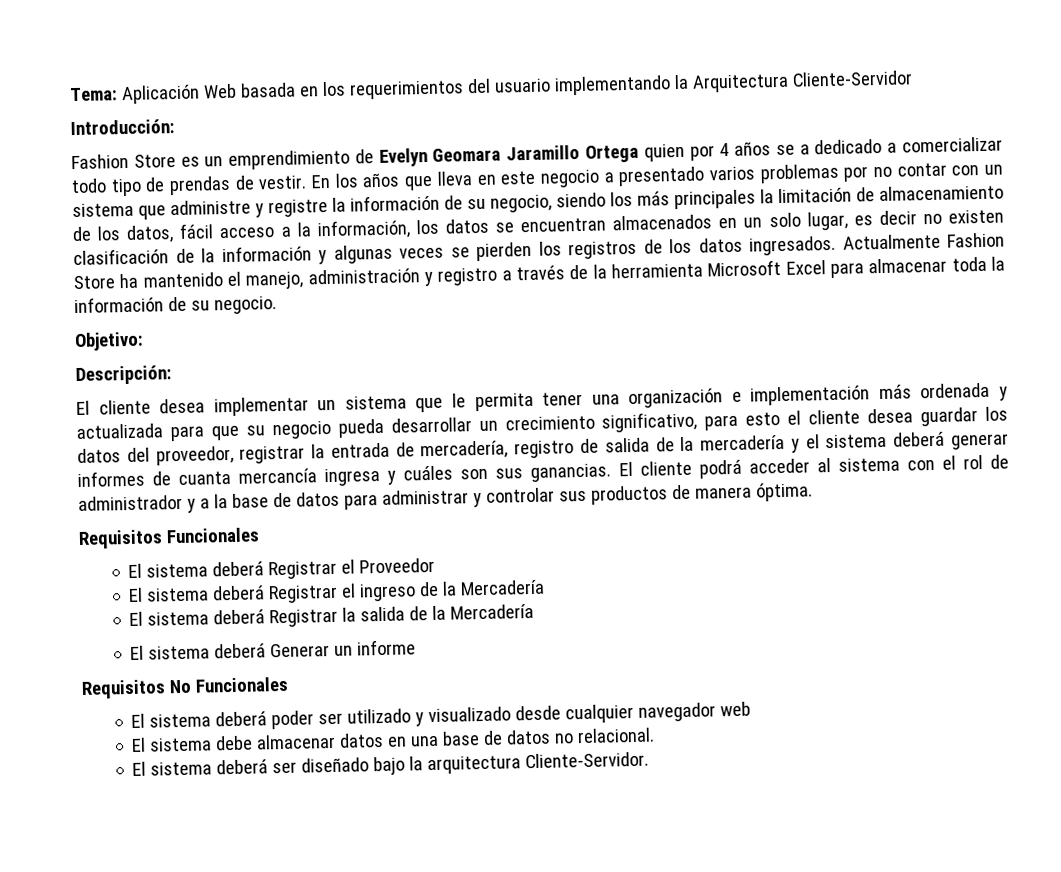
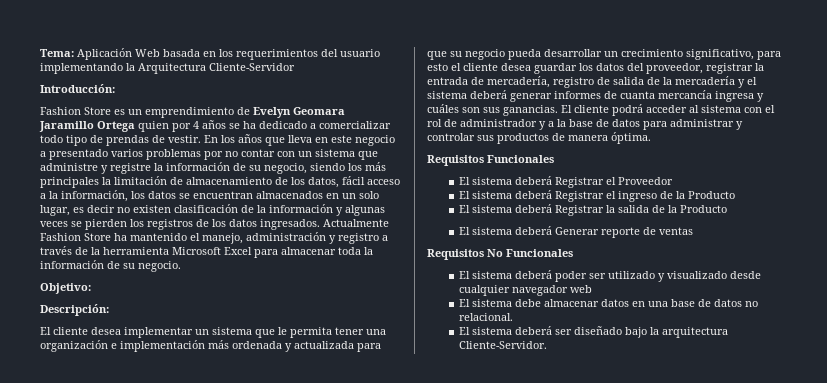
- Fashion Store es un emprendimiento de Evelyn Geomara Jaramillo Ortega quien por 4 años se a dedicado a comercializar todo tipo de prendas de vestir.
+ Fashion Store es un emprendimiento de Evelyn Geomara Jaramillo Ortega quien por 4 años se ha dedicado a comercializar todo tipo de prendas de vestir.
- El sistema deberá Registrar el ingreso de la Mercadería
+ El sistema deberá Registrar el ingreso de la Producto
- El sistema deberá Registrar la salida de la Mercadería
+ El sistema deberá Registrar la salida de la Producto
- El sistema deberá Generar un informe
+ El sistema deberá Generar reporte de ventas

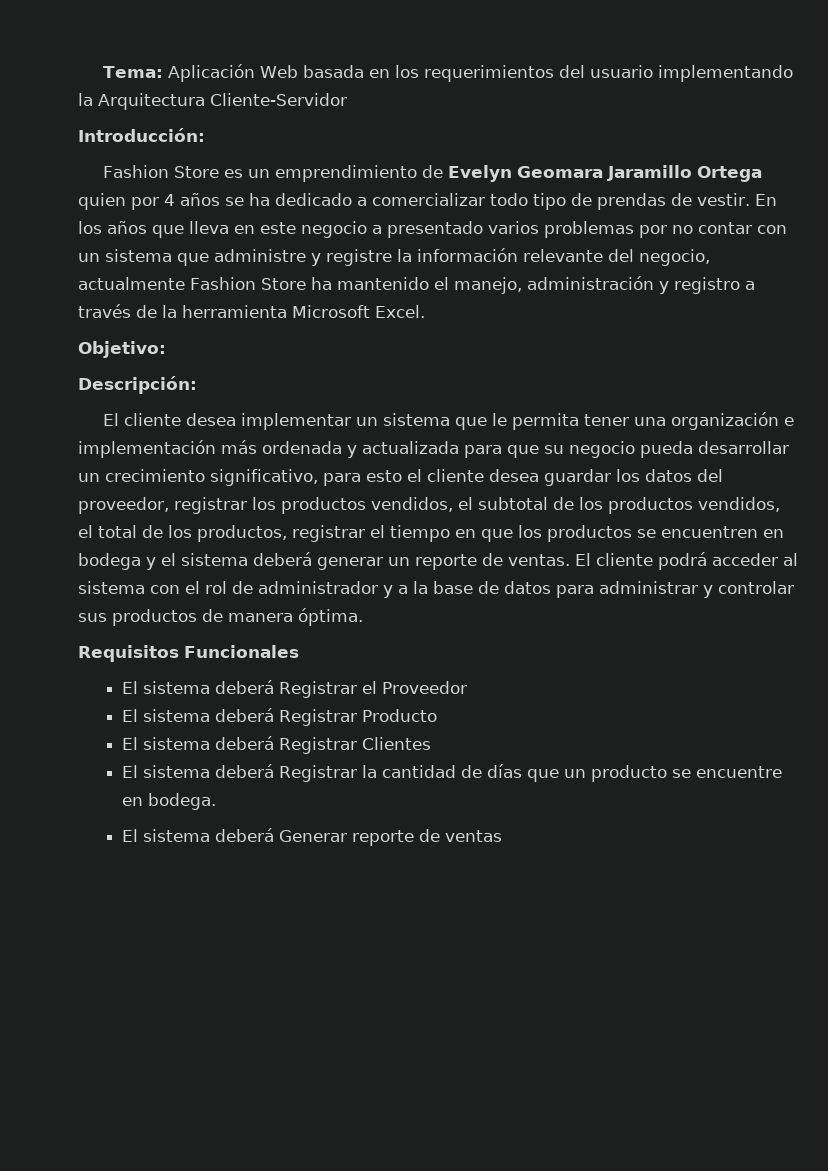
- En los años que lleva en este negocio a presentado varios problemas por no contar con un sistema que administre y registre la información de su negocio, siendo los más principales la limitación de almacenamiento de los datos, fácil acceso a la información, los datos se encuentran almacenados en un solo lugar, es decir no existen clasificación de la información y algunas veces se pierden los registros de los datos ingresados. Actualmente Fashion Store ha mantenido el manejo, administración y registro a través de la herramienta Microsoft Excel para almacenar toda la información de su negocio.
+ En los años que lleva en este negocio a presentado varios problemas por no contar con un sistema que administre y registre la información relevante del negocio, actualmente Fashion Store ha mantenido el manejo, administración y registro a través de la herramienta Microsoft Excel.
- El cliente desea implementar un sistema que le permita tener una organización e implementación más ordenada y actualizada para que su negocio pueda desarrollar un crecimiento significativo, para esto el cliente desea guardar los datos del proveedor, registrar la entrada de mercadería, registro de salida de la mercadería y el sistema deberá generar informes de cuanta mercancía ingresa y cuáles son sus ganancias.
+ El cliente desea implementar un sistema que le permita tener una organización e implementación más ordenada y actualizada para que su negocio pueda desarrollar un crecimiento significativo, para esto el cliente desea guardar los datos del proveedor, registrar los productos vendidos, el subtotal de los productos vendidos, el total de los productos, registrar el tiempo en que los productos se encuentren en bodega y el sistema deberá generar un reporte de ventas.
- El sistema deberá Registrar el ingreso de la Producto
+ El sistema deberá Registrar Producto
+ El sistema deberá Registrar Clientes
- El sistema deberá Registrar la salida de la Producto
+ El sistema deberá Registrar la cantidad de días que un producto se encuentre en bodega.
- Requisitos No Funcionales
- El sistema deberá poder ser utilizado y visualizado desde cualquier navegador web
- El sistema debe almacenar datos en una base de datos no relacional.
- El sistema deberá ser diseñado bajo la arquitectura Cliente-Servidor.

